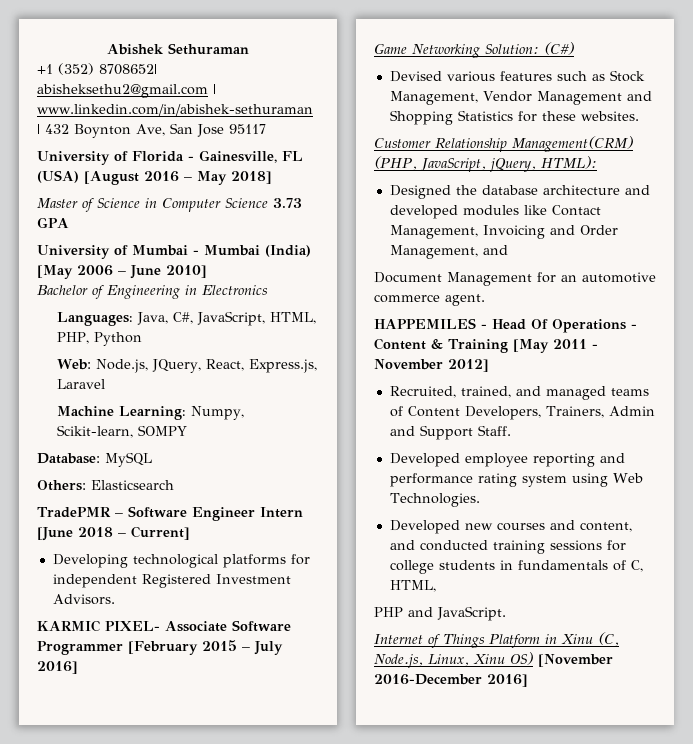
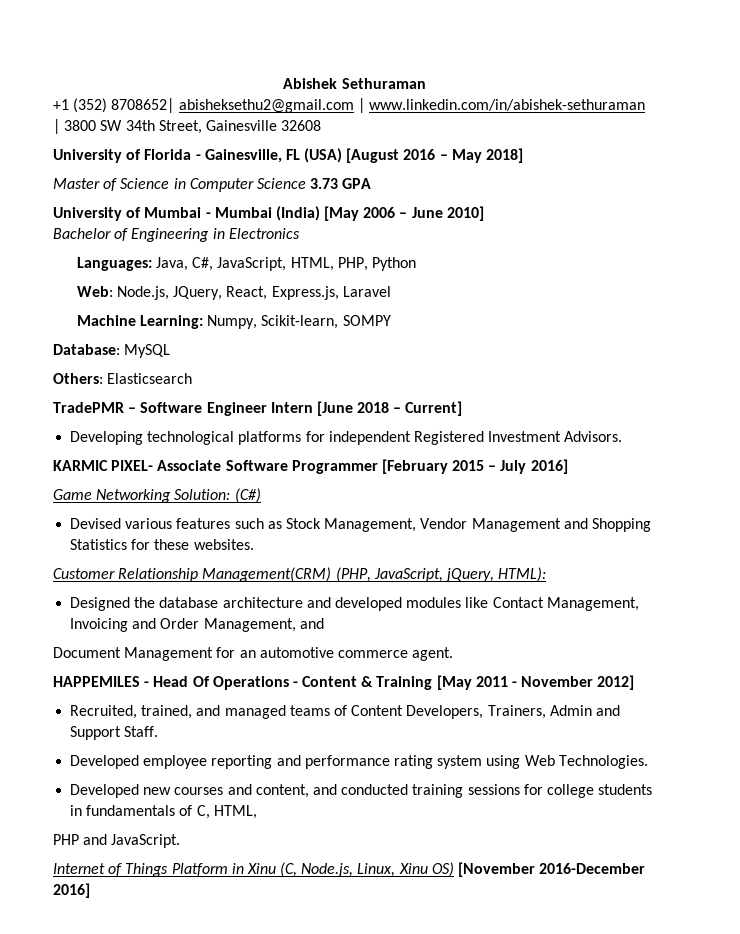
- +1 (352) 8708652| abisheksethu2@gmail.com | www.linkedin.com/in/abishek-sethuraman | 432 Boynton Ave, San Jose 95117
+ +1 (352) 8708652| abisheksethu2@gmail.com | www.linkedin.com/in/abishek-sethuraman | 3800 SW 34th Street, Gainesville 32608

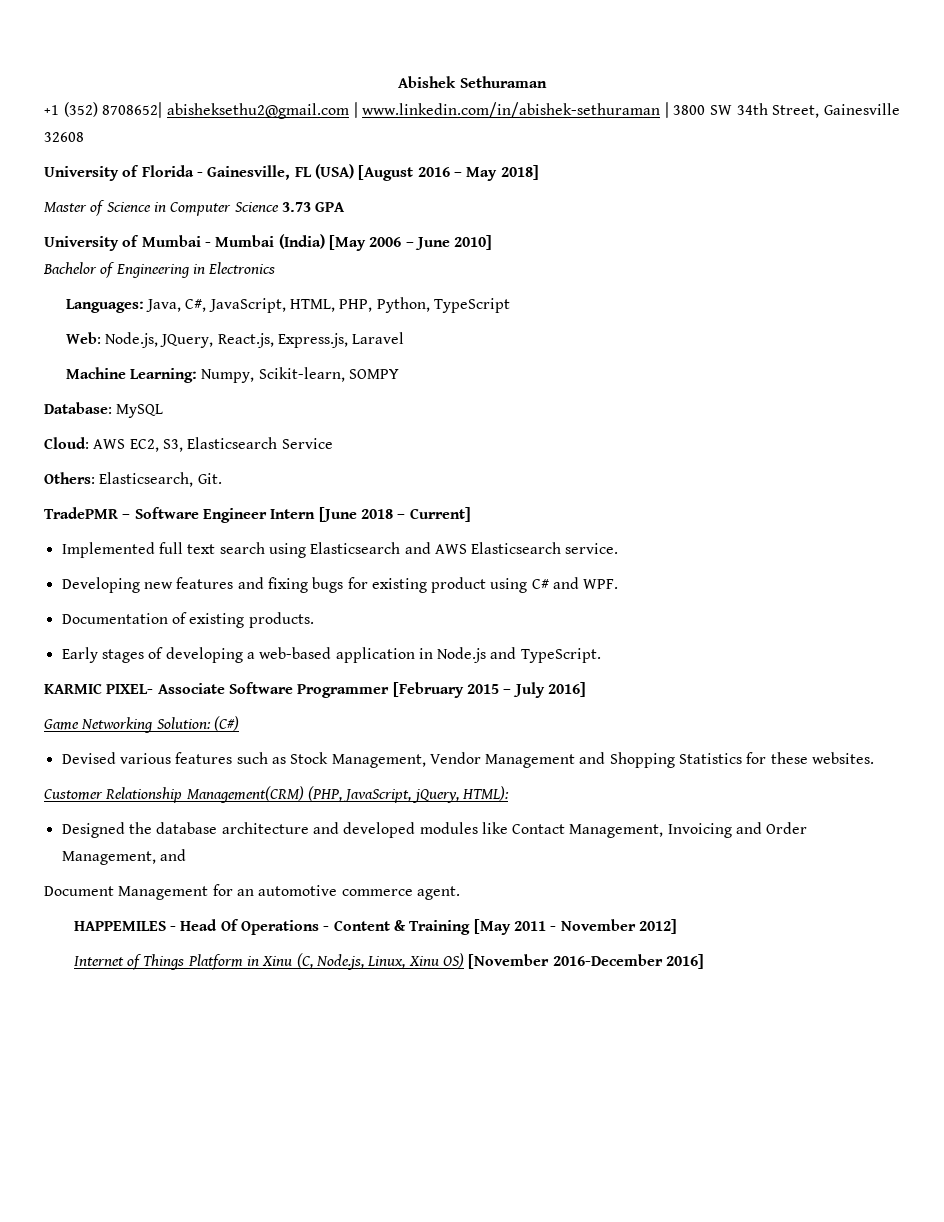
- Languages: Java, C#, JavaScript, HTML, PHP, Python
+ Languages: Java, C#, JavaScript, HTML, PHP, Python, TypeScript
- Web: Node.js, JQuery, React, Express.js, Laravel
+ Web: Node.js, JQuery, React.js, Express.js, Laravel
+ Cloud: AWS EC2, S3, Elasticsearch Service
- Others: Elasticsearch
+ Others: Elasticsearch, Git.
- Developing technological platforms for independent Registered Investment Advisors.
+ Implemented full text search using Elasticsearch and AWS Elasticsearch service.
+ Developing new features and fixing bugs for existing product using C# and WPF.
+ Documentation of existing products.
+ Early stages of developing a web-based application in Node.js and TypeScript.
- Recruited, trained, and managed teams of Content Developers, Trainers, Admin and Support Staff.
- Developed employee reporting and performance rating system using Web Technologies.
- Developed new courses and content, and conducted training sessions for college students in fundamentals of C, HTML,
- PHP and JavaScript.

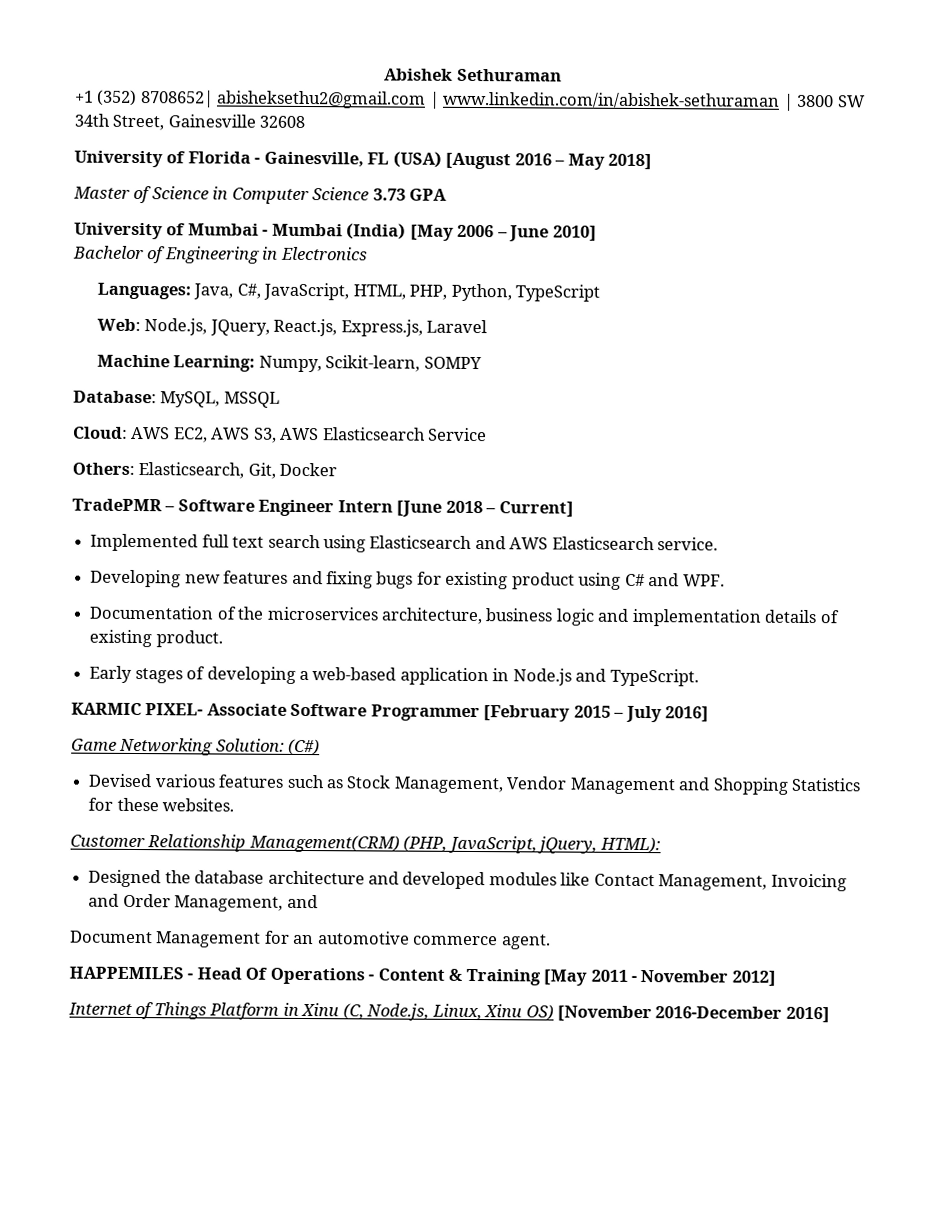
- Database: MySQL
+ Database: MySQL, MSSQL
- Cloud: AWS EC2, S3, Elasticsearch Service
+ Cloud: AWS EC2, AWS S3, AWS Elasticsearch Service
- Others: Elasticsearch, Git.
+ Others: Elasticsearch, Git, Docker
- Documentation of existing products.
+ Documentation of the microservices architecture, business logic and implementation details of existing product.

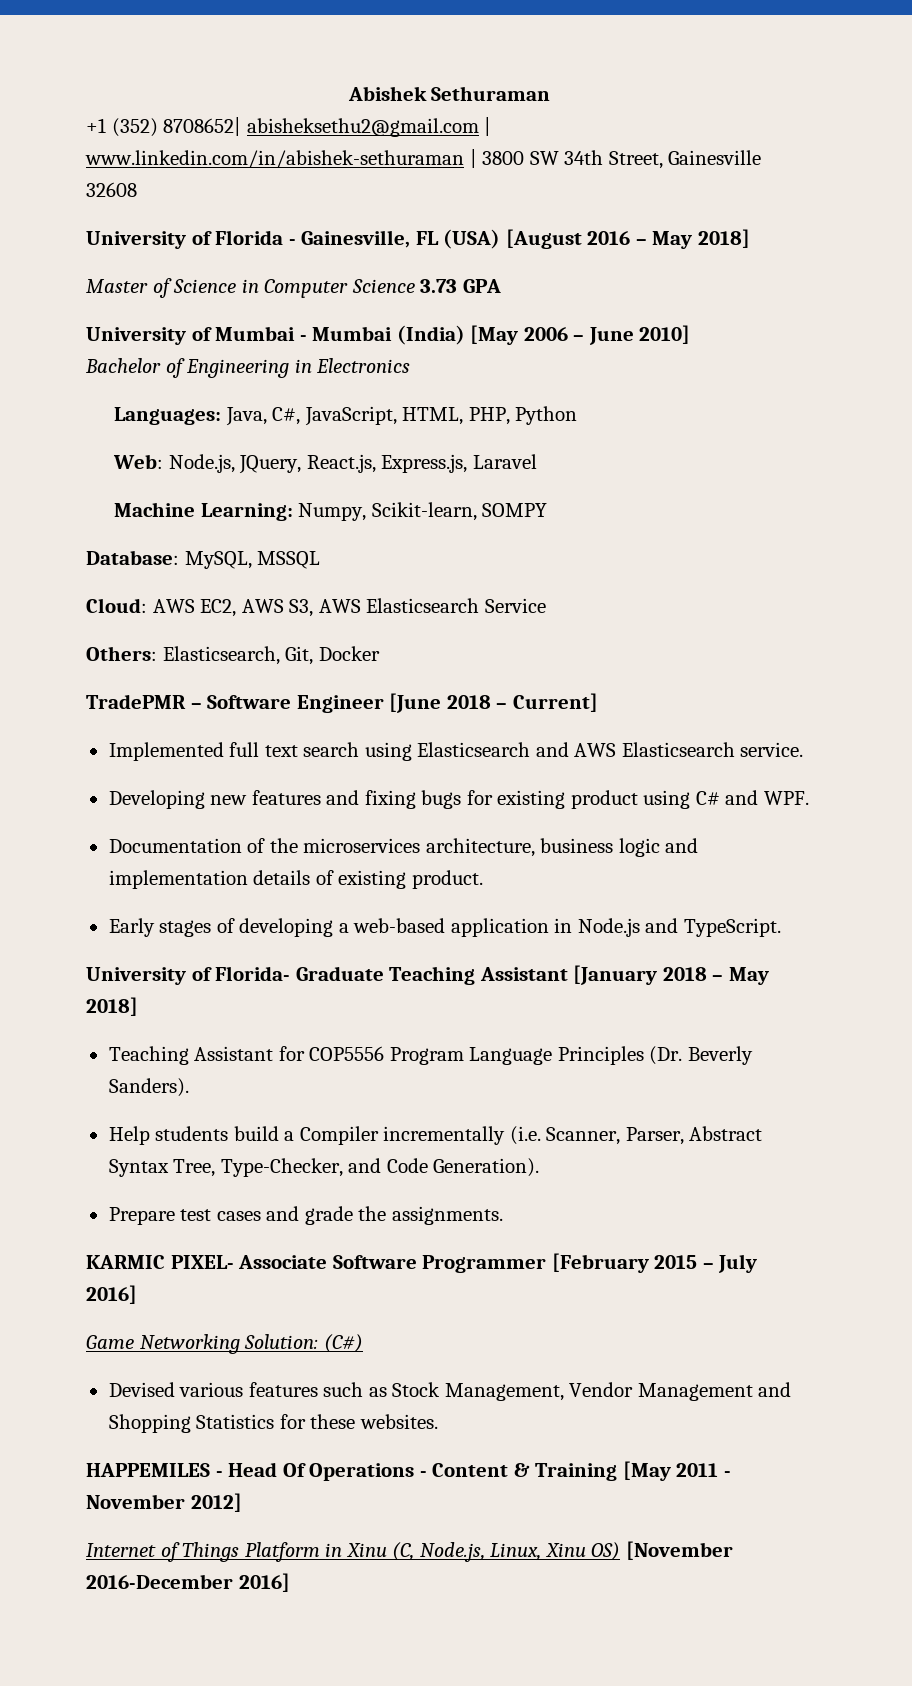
- Languages: Java, C#, JavaScript, HTML, PHP, Python, TypeScript
+ Languages: Java, C#, JavaScript, HTML, PHP, Python
- TradePMR – Software Engineer Intern [June 2018 – Current]
+ TradePMR – Software Engineer [June 2018 – Current]
+ University of Florida- Graduate Teaching Assistant [January 2018 – May 2018]
+ Teaching Assistant for COP5556 Program Language Principles (Dr. Beverly Sanders).
+ Help students build a Compiler incrementally (i.e. Scanner, Parser, Abstract Syntax Tree, Type-Checker, and Code Generation).
+ Prepare test cases and grade the assignments.
- Customer Relationship Management(CRM) (PHP, JavaScript, jQuery, HTML):
- Designed the database architecture and developed modules like Contact Management, Invoicing and Order Management, and
- Document Management for an automotive commerce agent.

